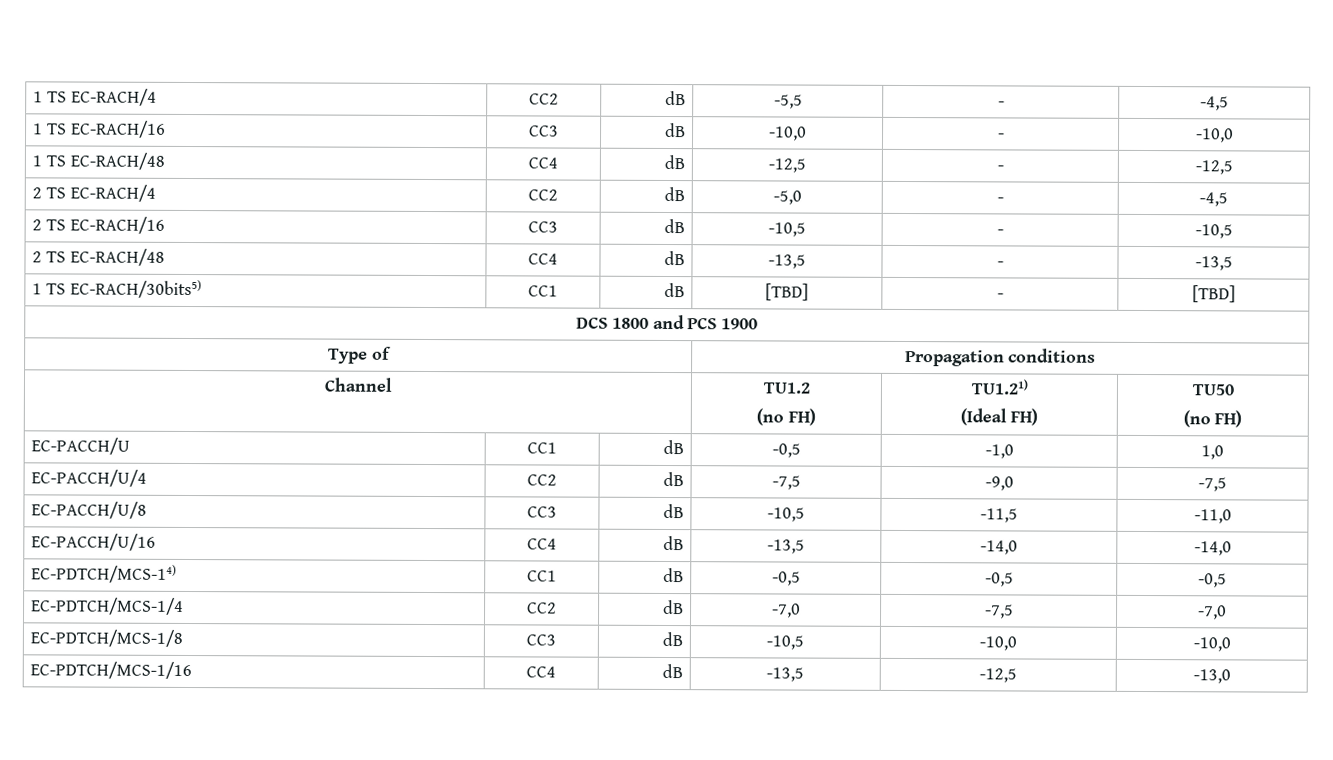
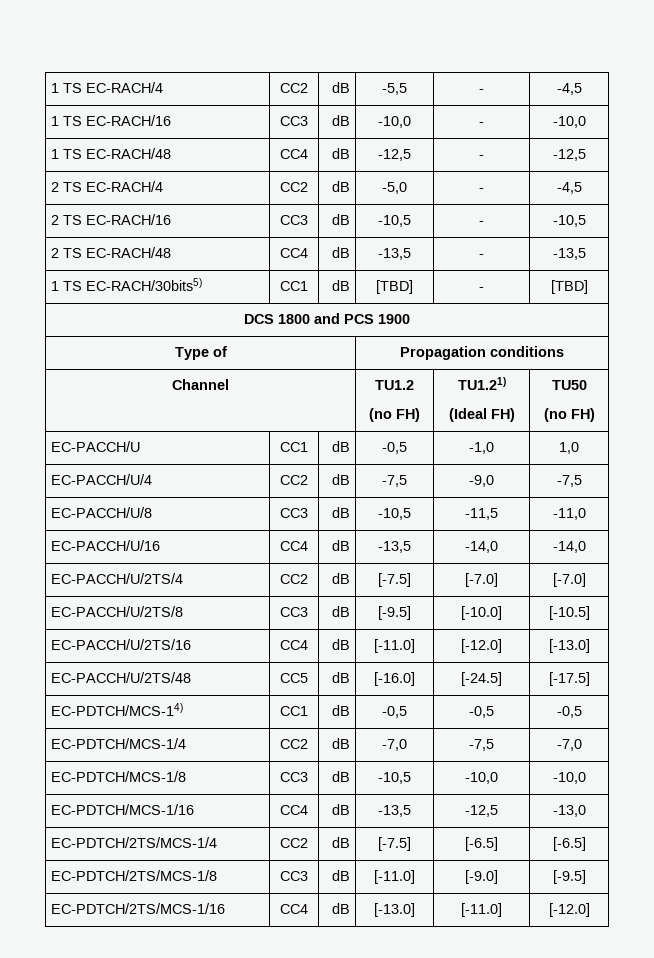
+ EC-PACCH/U/2TS/4 | CC2 | dB | [-7.5] | [-7.0] | [-7.0]
+ EC-PACCH/U/2TS/8 | CC3 | dB | [-9.5] | [-10.0] | [-10.5]
+ EC-PACCH/U/2TS/16 | CC4 | dB | [-11.0] | [-12.0] | [-13.0]
+ EC-PACCH/U/2TS/48 | CC5 | dB | [-16.0] | [-24.5] | [-17.5]
+ EC-PDTCH/2TS/MCS-1/4 | CC2 | dB | [-7.5] | [-6.5] | [-6.5]
+ EC-PDTCH/2TS/MCS-1/8 | CC3 | dB | [-11.0] | [-9.0] | [-9.5]
+ EC-PDTCH/2TS/MCS-1/16 | CC4 | dB | [-13.0] | [-11.0] | [-12.0]

